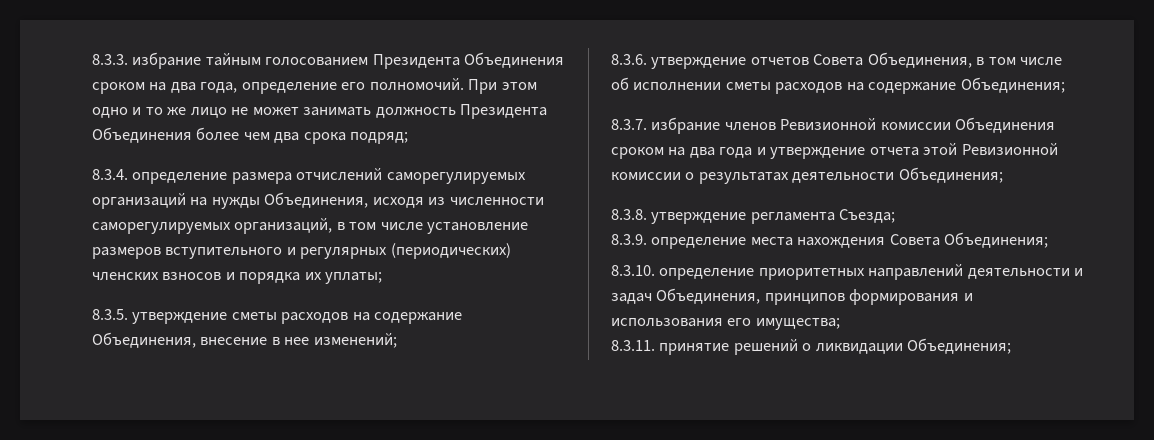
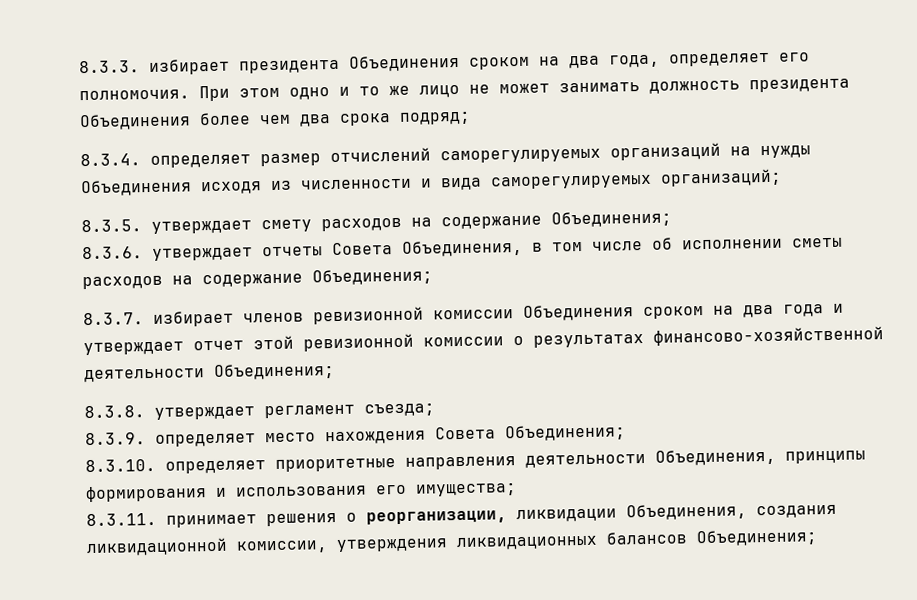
- 8.3.3. избрание тайным голосованием Президента Объединения сроком на два года, определение его полномочий.
+ 8.3.3. избирает президента Объединения сроком на два года, определяет его полномочия.
- При этом одно и то же лицо не может занимать должность Президента Объединения более чем два срока подряд;
+ При этом одно и то же лицо не может занимать должность президента Объединения более чем два срока подряд;
- 8.3.4. определение размера отчислений саморегулируемых организаций на нужды Объединения, исходя из численности саморегулируемых организаций, в том числе установление размеров вступительного и регулярных (периодических) членских взносов и порядка их уплаты;
+ 8.3.4. определяет размер отчислений саморегулируемых организаций на нужды Объединения исходя из численности и вида саморегулируемых организаций;
- 8.3.5. утверждение сметы расходов на содержание Объединения, внесение в нее изменений;
+ 8.3.5. утверждает смету расходов на содержание Объединения;
- 8.3.6. утверждение отчетов Совета Объединения, в том числе об исполнении сметы расходов на содержание Объединения;
+ 8.3.6. утверждает отчеты Совета Объединения, в том числе об исполнении сметы расходов на содержание Объединения;
- 8.3.7. избрание членов Ревизионной комиссии Объединения сроком на два года и утверждение отчета этой Ревизионной комиссии о результатах деятельности Объединения;
+ 8.3.7. избирает членов ревизионной комиссии Объединения сроком на два года и утверждает отчет этой ревизионной комиссии о результатах финансово-хозяйственной деятельности Объединения;
- 8.3.8. утверждение регламента Съезда;
+ 8.3.8. утверждает регламент съезда;
- 8.3.9. определение места нахождения Совета Объединения;
+ 8.3.9. определяет место нахождения Совета Объединения;
- 8.3.10. определение приоритетных направлений деятельности и задач Объединения, принципов формирования и использования его имущества;
+ 8.3.10. определяет приоритетные направления деятельности Объединения, принципы формирования и использования его имущества;
- 8.3.11. принятие решений о ликвидации Объединения;
+ 8.3.11. принимает решения о реорганизации, ликвидации Объединения, создания ликвидационной комиссии, утверждения ликвидационных балансов Объединения;

